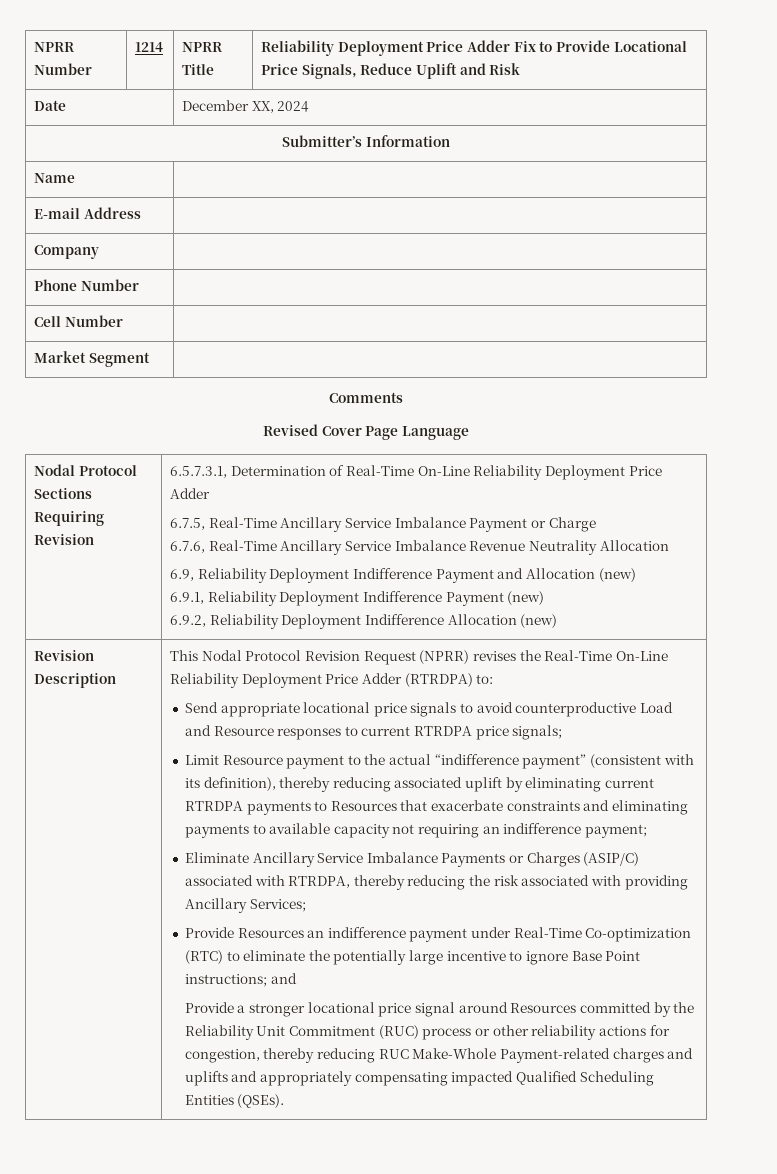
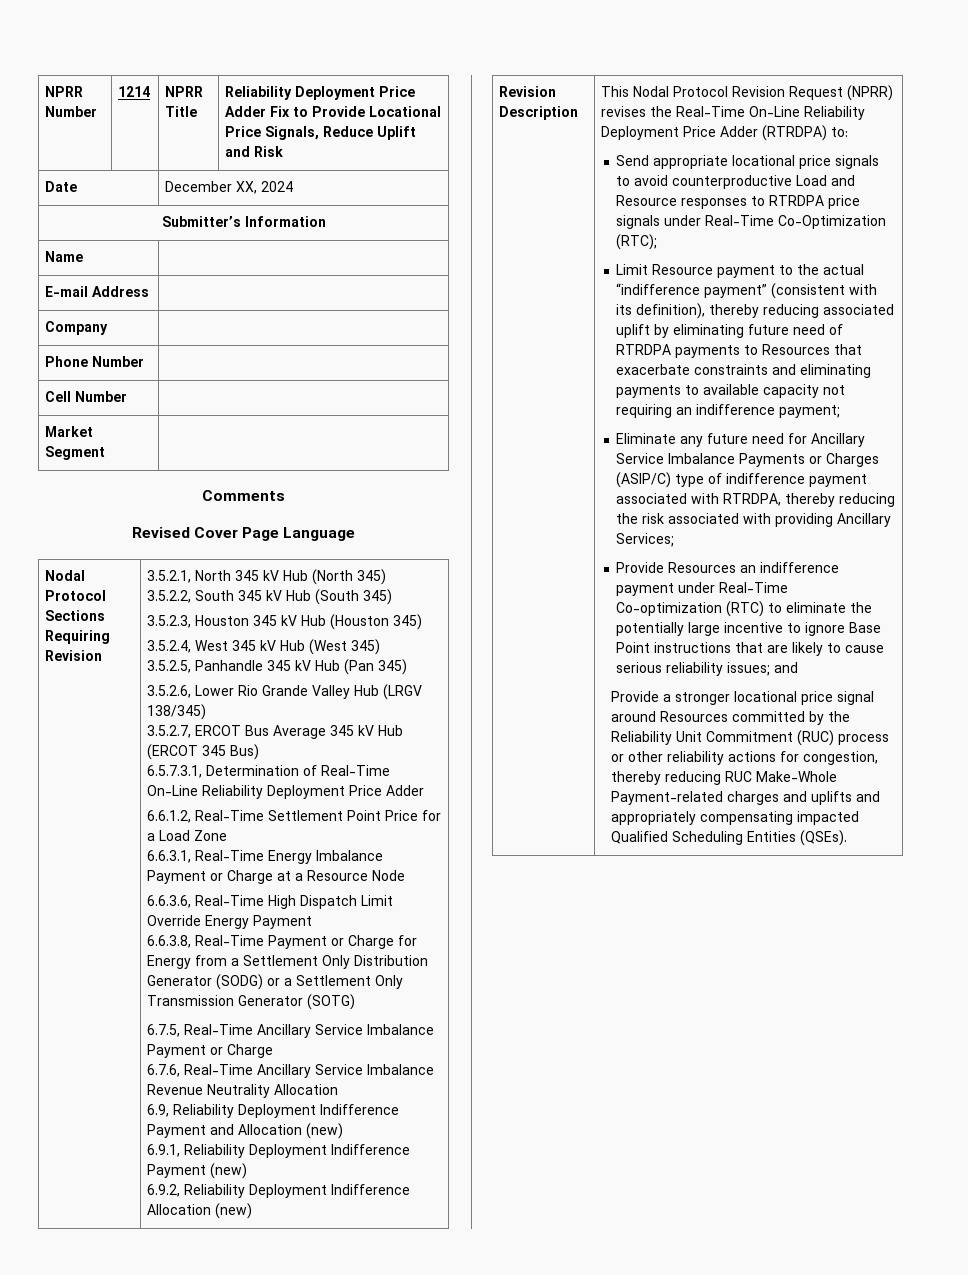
+ 3.5.2.1, North 345 kV Hub (North 345)
+ 3.5.2.2, South 345 kV Hub (South 345)
+ 3.5.2.3, Houston 345 kV Hub (Houston 345)
+ 3.5.2.4, West 345 kV Hub (West 345)
+ 3.5.2.5, Panhandle 345 kV Hub (Pan 345)
+ 3.5.2.6, Lower Rio Grande Valley Hub (LRGV 138/345)
+ 3.5.2.7, ERCOT Bus Average 345 kV Hub (ERCOT 345 Bus)
+ 6.6.1.2, Real-Time Settlement Point Price for a Load Zone
+ 6.6.3.1, Real-Time Energy Imbalance Payment or Charge at a Resource Node
+ 6.6.3.6, Real-Time High Dispatch Limit Override Energy Payment
+ 6.6.3.8, Real-Time Payment or Charge for Energy from a Settlement Only Distribution Generator (SODG) or a Settlement Only Transmission Generator (SOTG)
- Send appropriate locational price signals to avoid counterproductive Load and Resource responses to current RTRDPA price signals;
+ Send appropriate locational price signals to avoid counterproductive Load and Resource responses to RTRDPA price signals under Real-Time Co-Optimization (RTC);
- Limit Resource payment to the actual “indifference payment” (consistent with its definition), thereby reducing associated uplift by eliminating current RTRDPA payments to Resources that exacerbate constraints and eliminating payments to available capacity not requiring an indifference payment;
+ Limit Resource payment to the actual “indifference payment” (consistent with its definition), thereby reducing associated uplift by eliminating future need of RTRDPA payments to Resources that exacerbate constraints and eliminating payments to available capacity not requiring an indifference payment;
- Eliminate Ancillary Service Imbalance Payments or Charges (ASIP/C) associated with RTRDPA, thereby reducing the risk associated with providing Ancillary Services;
+ Eliminate any future need for Ancillary Service Imbalance Payments or Charges (ASIP/C) type of indifference payment associated with RTRDPA, thereby reducing the risk associated with providing Ancillary Services;
- Provide Resources an indifference payment under Real-Time Co-optimization (RTC) to eliminate the potentially large incentive to ignore Base Point instructions; and
+ Provide Resources an indifference payment under Real-Time Co-optimization (RTC) to eliminate the potentially large incentive to ignore Base Point instructions that are likely to cause serious reliability issues; and

